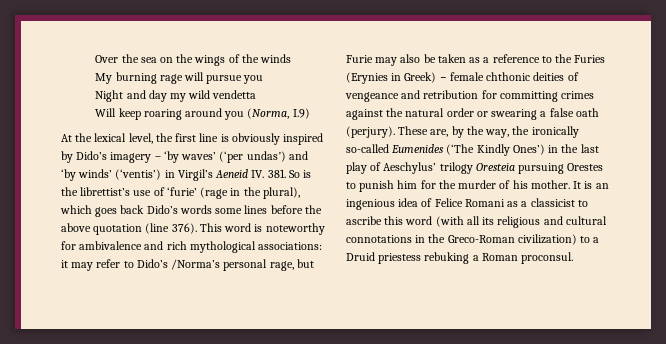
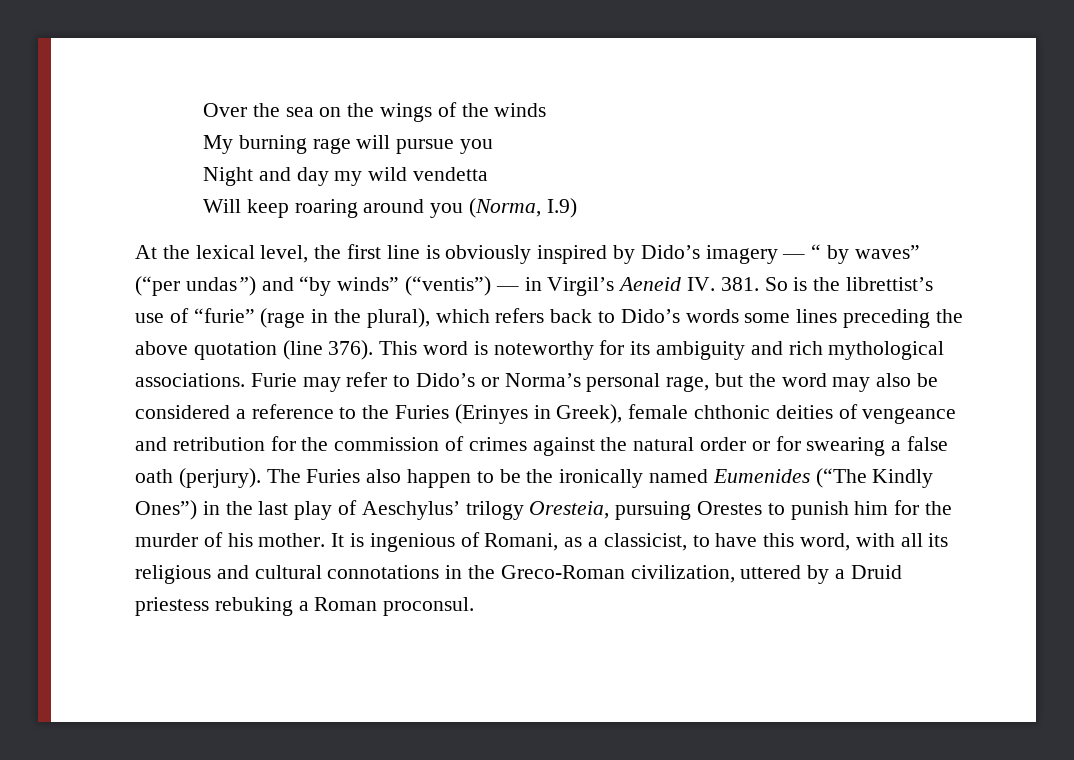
- At the lexical level, the first line is obviously inspired by Dido’s imagery – ‘by waves’ (‘per undas’) and ‘by winds’ (‘ventis’) in Virgil’s Aeneid IV. 381. So is the librettist’s use of ‘furie’ (rage in the plural), which goes back Dido’s words some lines before the above quotation (line 376).
+ At the lexical level, the first line is obviously inspired by Dido’s imagery — “ by waves” (“per undas”) and “by winds” (“ventis”) — in Virgil’s Aeneid IV. 381. So is the librettist’s use of “furie” (rage in the plural), which refers back to Dido’s words some lines preceding the above quotation (line 376).
- This word is noteworthy for ambivalence and rich mythological associations: it may refer to Dido’s /Norma’s personal rage, but Furie may also be taken as a reference to the Furies (Erynies in Greek) − female chthonic deities of vengeance and retribution for committing crimes against the natural order or swearing a false oath (perjury).
+ This word is noteworthy for its ambiguity and rich mythological associations. Furie may refer to Dido’s or Norma’s personal rage, but the word may also be considered a reference to the Furies (Erinyes in Greek), female chthonic deities of vengeance and retribution for the commission of crimes against the natural order or for swearing a false oath (perjury).
- These are, by the way, the ironically so-called Eumenides (‘The Kindly Ones’) in the last play of Aeschylus’ trilogy Oresteia pursuing Orestes to punish him for the murder of his mother.
+ The Furies also happen to be the ironically named Eumenides (“The Kindly Ones”) in the last play of Aeschylus’ trilogy Oresteia, pursuing Orestes to punish him for the murder of his mother.
- It is an ingenious idea of Felice Romani as a classicist to ascribe this word (with all its religious and cultural connotations in the Greco-Roman civilization) to a Druid priestess rebuking a Roman proconsul.
+ It is ingenious of Romani, as a classicist, to have this word, with all its religious and cultural connotations in the Greco-Roman civilization, uttered by a Druid priestess rebuking a Roman proconsul.

